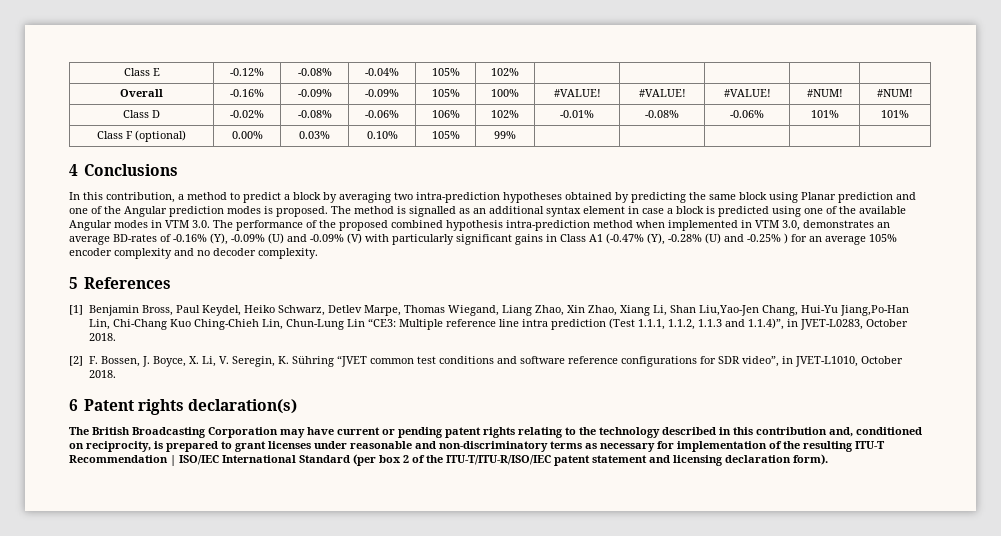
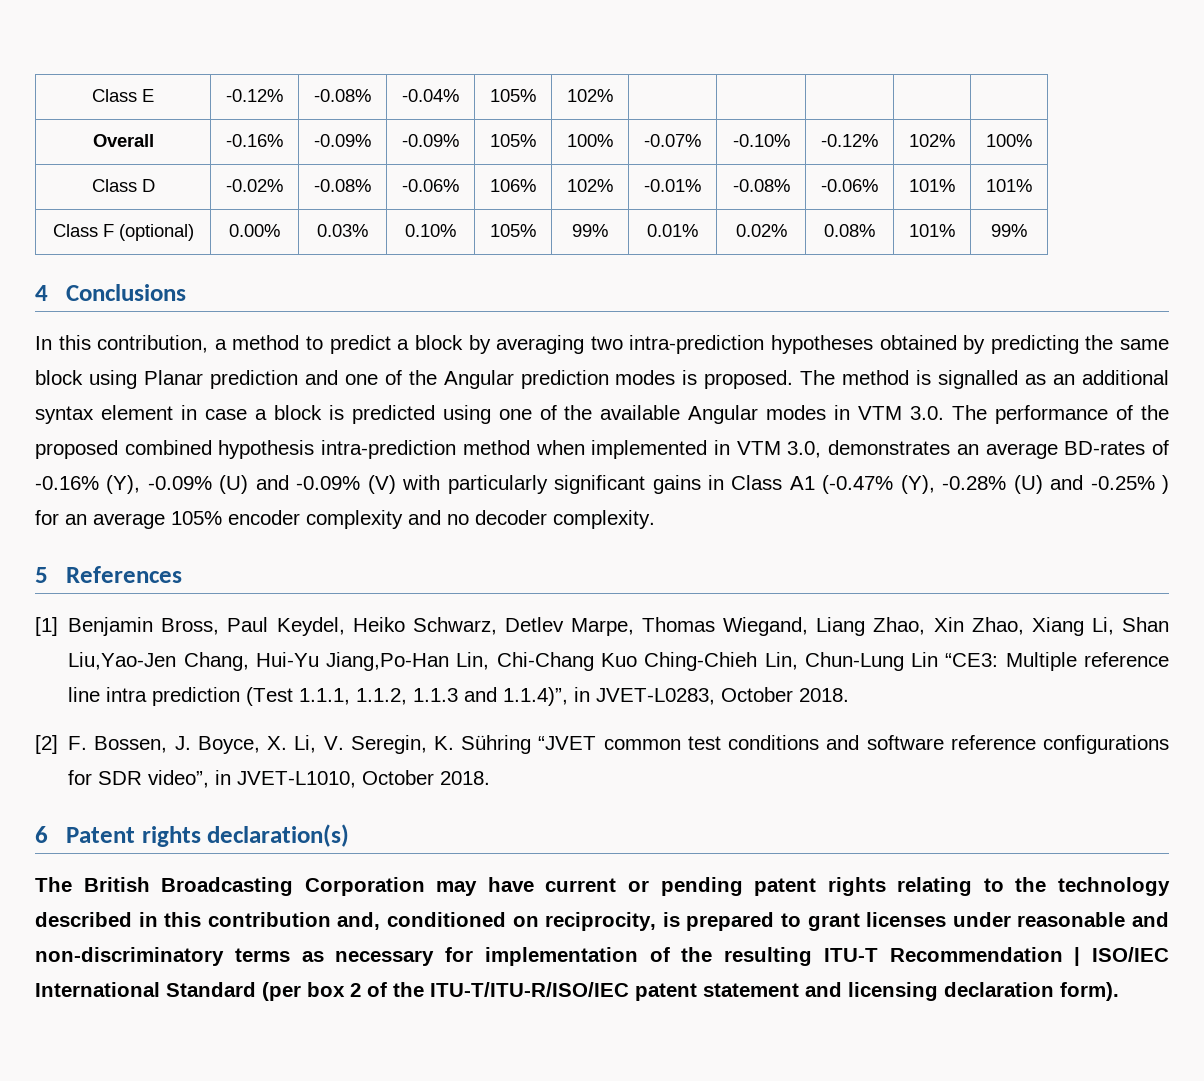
- Overall | -0.16% | -0.09% | -0.09% | 105% | 100% | #VALUE! | #VALUE! | #VALUE! | #NUM! | #NUM!
+ Overall | -0.16% | -0.09% | -0.09% | 105% | 100% | -0.07% | -0.10% | -0.12% | 102% | 100%
- Class F (optional) | 0.00% | 0.03% | 0.10% | 105% | 99% | | | | |
+ Class F (optional) | 0.00% | 0.03% | 0.10% | 105% | 99% | 0.01% | 0.02% | 0.08% | 101% | 99%

